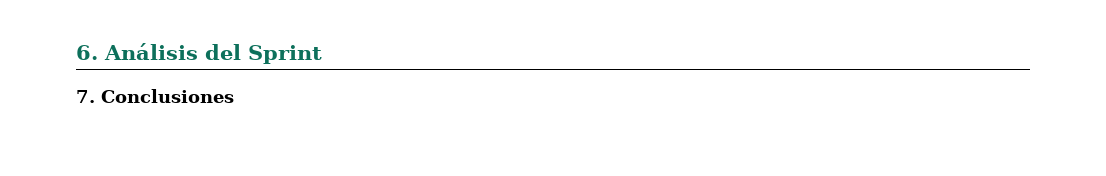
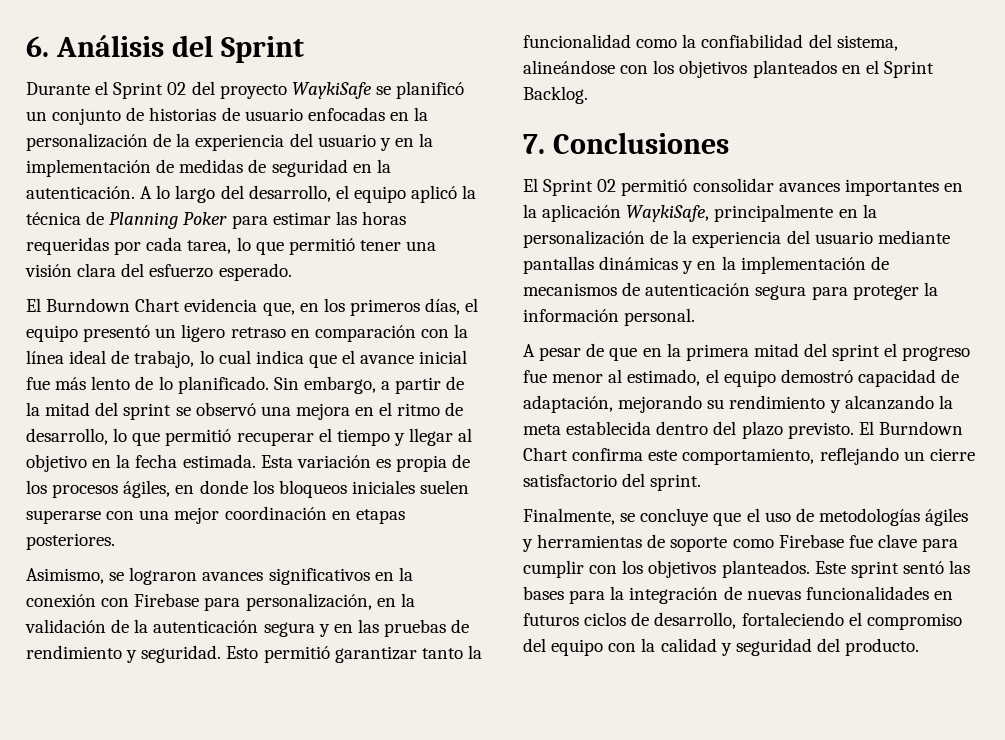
+ Durante el Sprint 02 del proyecto WaykiSafe se planificó un conjunto de historias de usuario enfocadas en la personalización de la experiencia del usuario y en la implementación de medidas de seguridad en la autenticación. A lo largo del desarrollo, el equipo aplicó la técnica de Planning Poker para estimar las horas requeridas por cada tarea, lo que permitió tener una visión clara del esfuerzo esperado.
+ El Burndown Chart evidencia que, en los primeros días, el equipo presentó un ligero retraso en comparación con la línea ideal de trabajo, lo cual indica que el avance inicial fue más lento de lo planificado. Sin embargo, a partir de la mitad del sprint se observó una mejora en el ritmo de desarrollo, lo que permitió recuperar el tiempo y llegar al objetivo en la fecha estimada. Esta variación es propia de los procesos ágiles, en donde los bloqueos iniciales suelen superarse con una mejor coordinación en etapas posteriores.
+ Asimismo, se lograron avances significativos en la conexión con Firebase para personalización, en la validación de la autenticación segura y en las pruebas de rendimiento y seguridad. Esto permitió garantizar tanto la funcionalidad como la confiabilidad del sistema, alineándose con los objetivos planteados en el Sprint Backlog.
  7. Conclusiones
+ El Sprint 02 permitió consolidar avances importantes en la aplicación WaykiSafe, principalmente en la personalización de la experiencia del usuario mediante pantallas dinámicas y en la implementación de mecanismos de autenticación segura para proteger la información personal.
+ A pesar de que en la primera mitad del sprint el progreso fue menor al estimado, el equipo demostró capacidad de adaptación, mejorando su rendimiento y alcanzando la meta establecida dentro del plazo previsto. El Burndown Chart confirma este comportamiento, reflejando un cierre satisfactorio del sprint.
+ Finalmente, se concluye que el uso de metodologías ágiles y herramientas de soporte como Firebase fue clave para cumplir con los objetivos planteados. Este sprint sentó las bases para la integración de nuevas funcionalidades en futuros ciclos de desarrollo, fortaleciendo el compromiso del equipo con la calidad y seguridad del producto.

